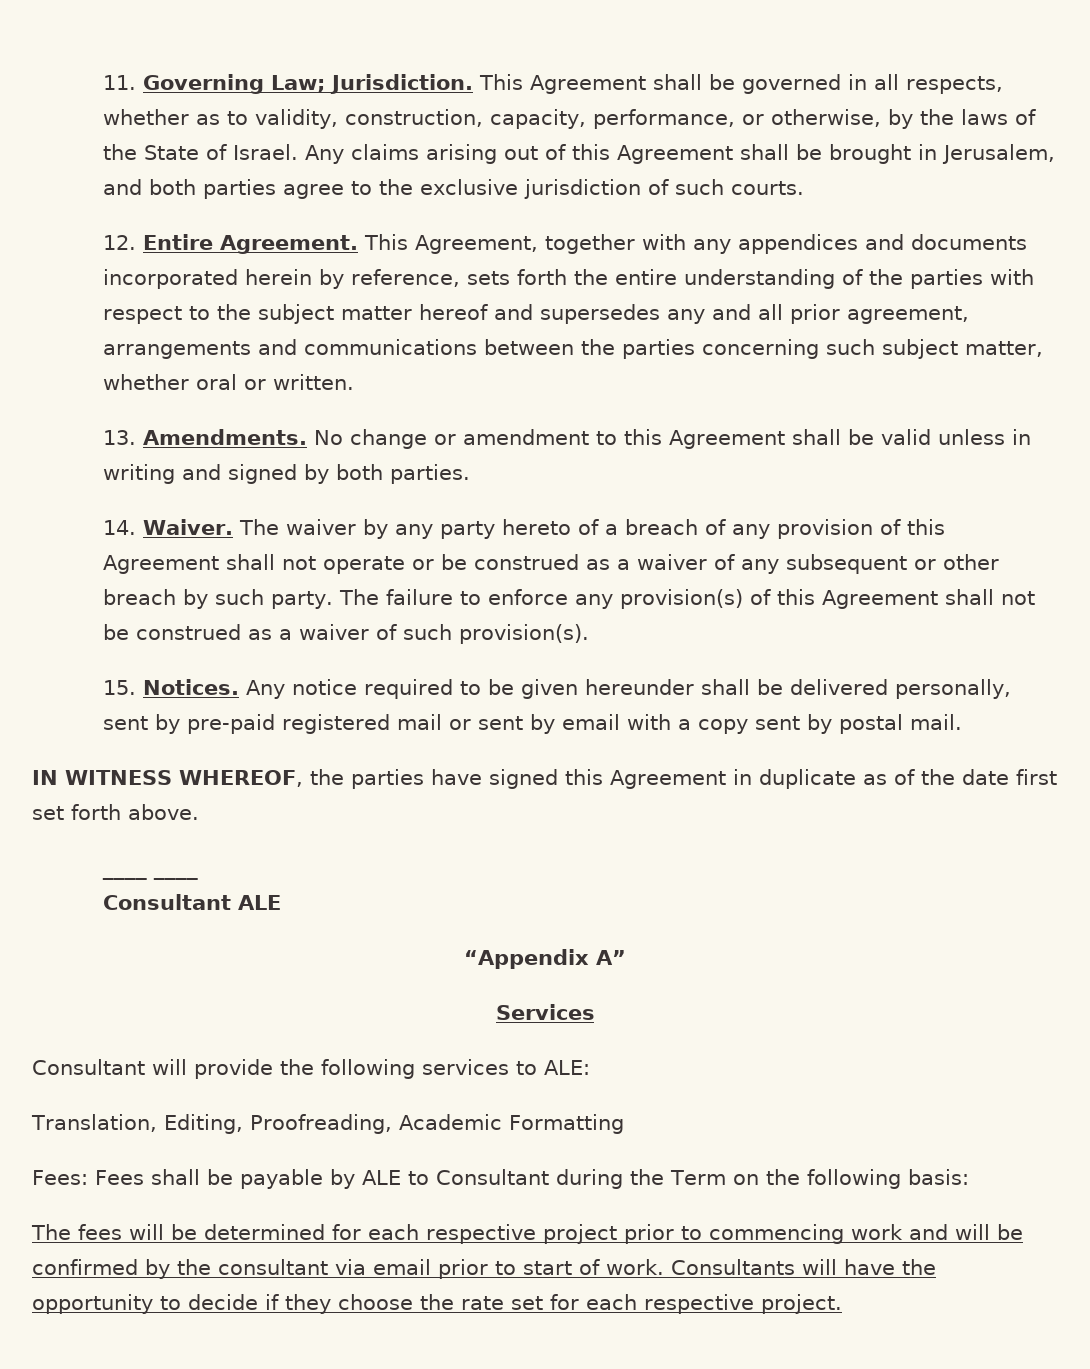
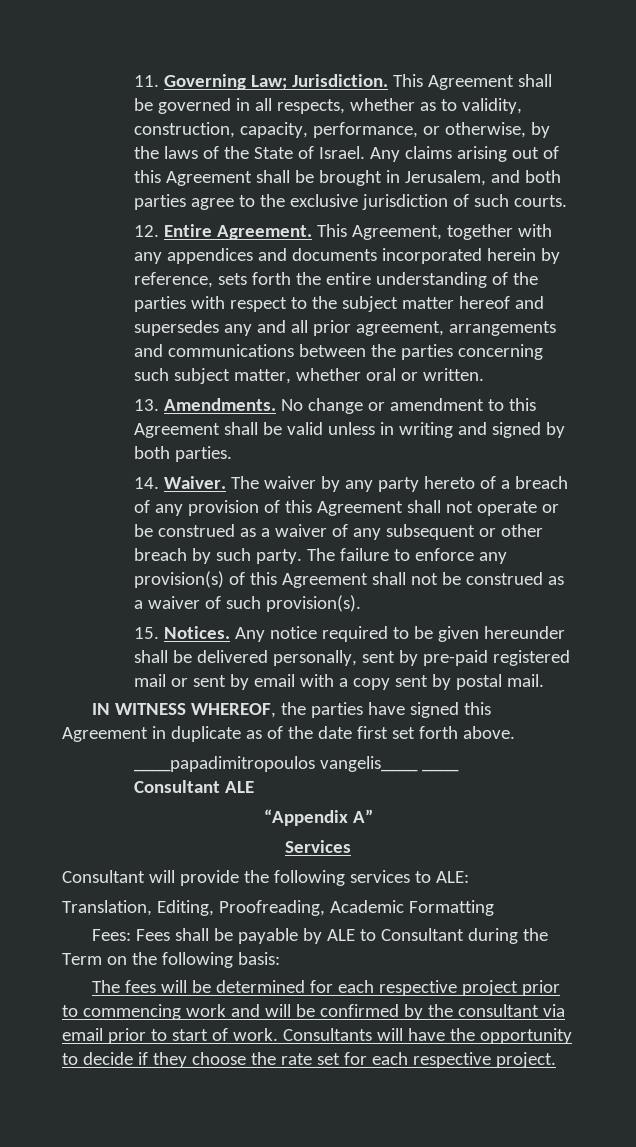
- ____ ____
+ ____papadimitropoulos vangelis____ ____

